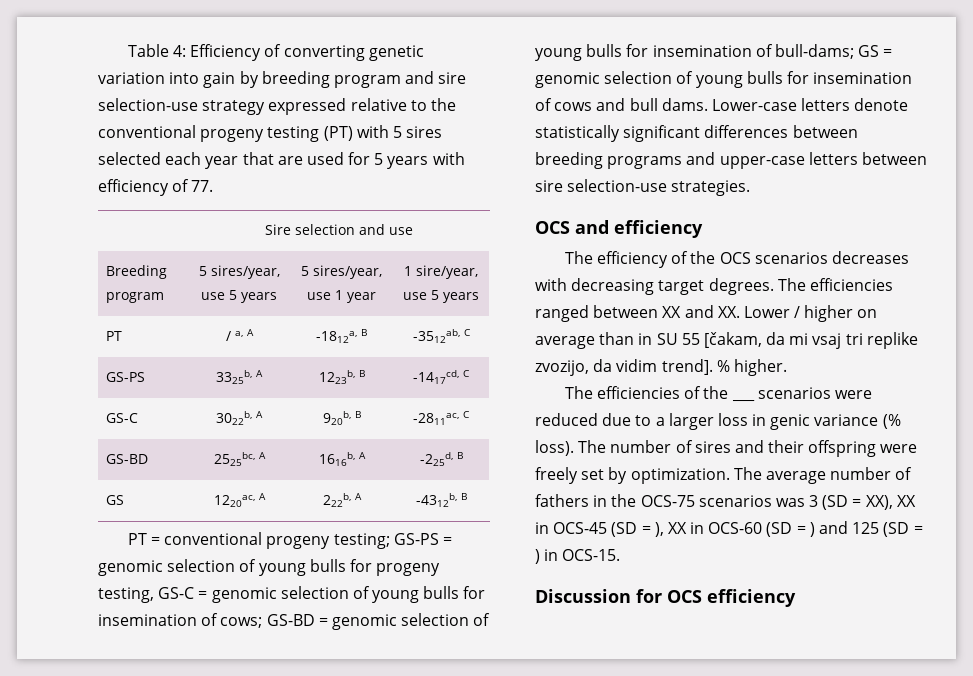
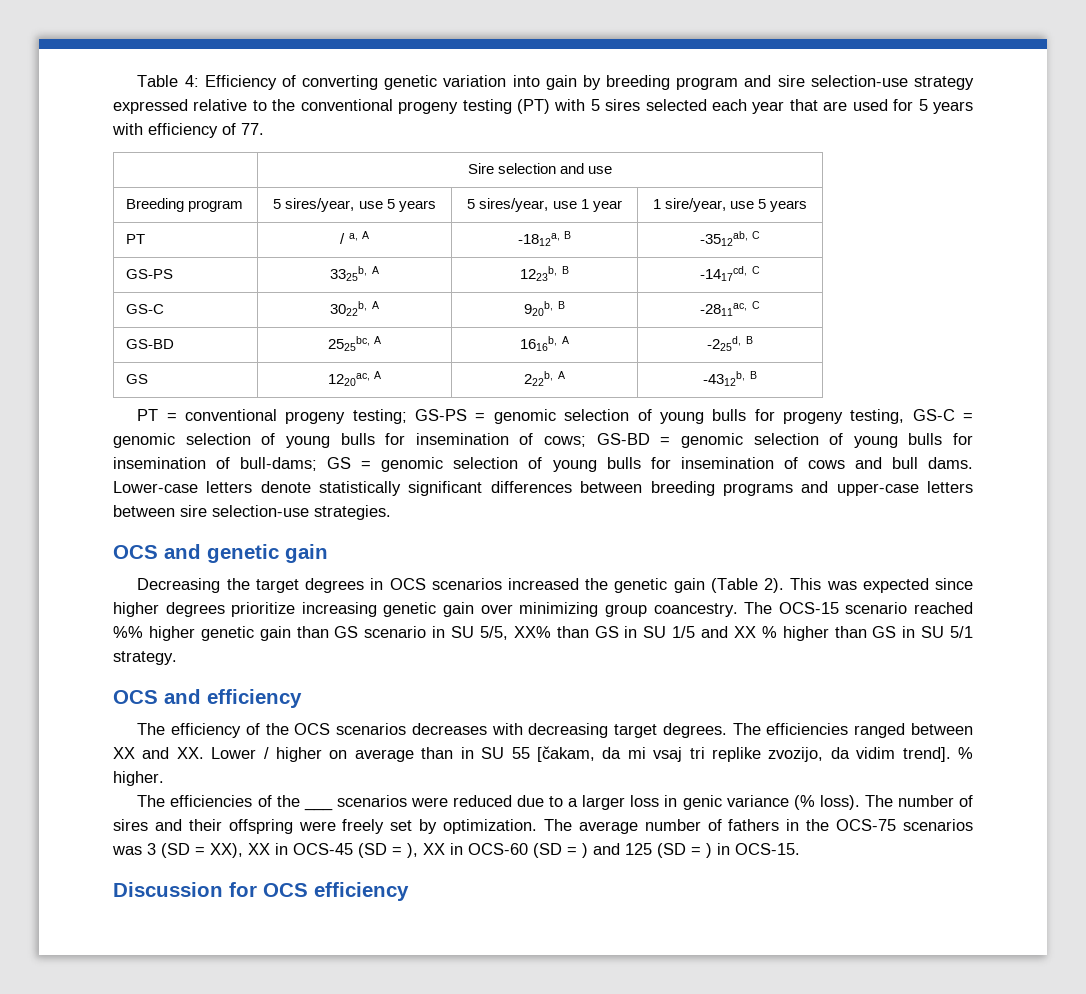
+ OCS and genetic gain
+ Decreasing the target degrees in OCS scenarios increased the genetic gain (Table 2). This was expected since higher degrees prioritize increasing genetic gain over minimizing group coancestry. The OCS-15 scenario reached %% higher genetic gain than GS scenario in SU 5/5, XX% than GS in SU 1/5 and XX % higher than GS in SU 5/1 strategy.

